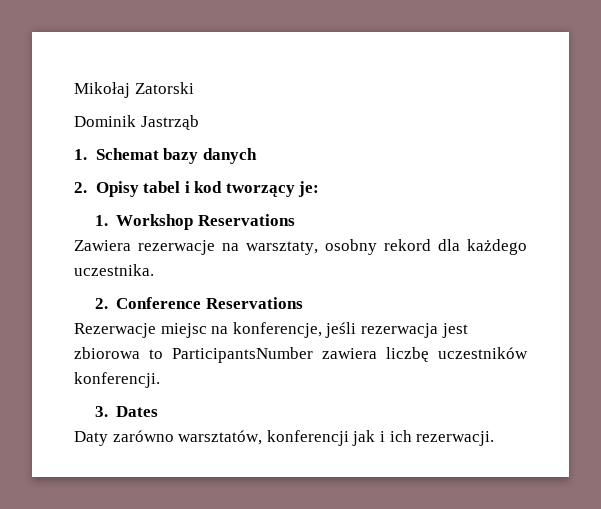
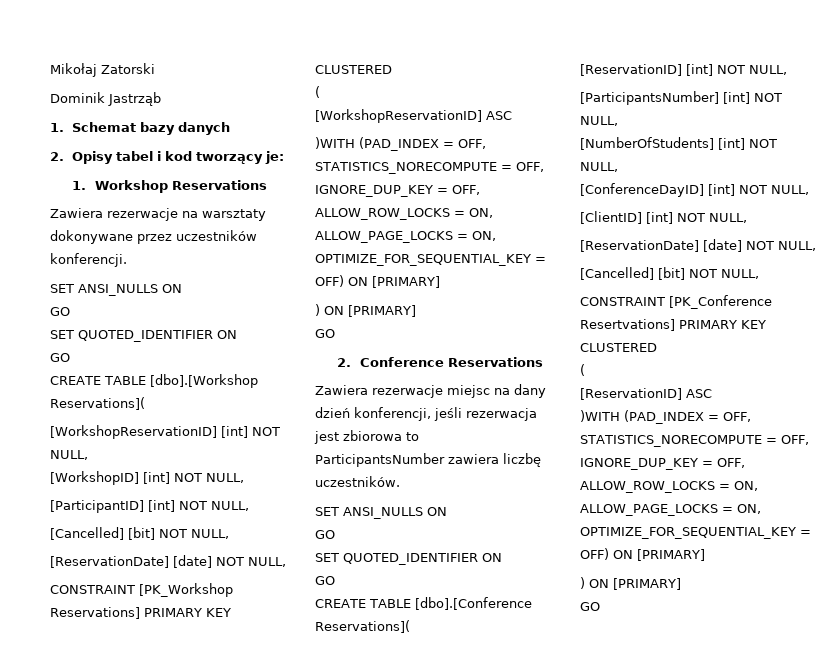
- Zawiera rezerwacje na warsztaty, osobny rekord dla każdego uczestnika.
+ Zawiera rezerwacje na warsztaty dokonywane przez uczestników konferencji.
+ SET ANSI_NULLS ON
+ GO
+ SET QUOTED_IDENTIFIER ON
+ GO
+ CREATE TABLE [dbo].[Workshop Reservations](
+ [WorkshopReservationID] [int] NOT NULL,
+ [WorkshopID] [int] NOT NULL,
+ [ParticipantID] [int] NOT NULL,
+ [Cancelled] [bit] NOT NULL,
+ [ReservationDate] [date] NOT NULL,
+ CONSTRAINT [PK_Workshop Reservations] PRIMARY KEY CLUSTERED
+ (
+ [WorkshopReservationID] ASC
+ )WITH (PAD_INDEX = OFF, STATISTICS_NORECOMPUTE = OFF, IGNORE_DUP_KEY = OFF, ALLOW_ROW_LOCKS = ON, ALLOW_PAGE_LOCKS = ON, OPTIMIZE_FOR_SEQUENTIAL_KEY = OFF) ON [PRIMARY]
+ ) ON [PRIMARY]
+ GO
  2. Conference Reservations
- Rezerwacje miejsc na konferencje, jeśli rezerwacja jest zbiorowa to ParticipantsNumber zawiera liczbę uczestników konferencji.
- 3. Dates
- Daty zarówno warsztatów, konferencji jak i ich rezerwacji.
+ Zawiera rezerwacje miejsc na dany dzień konferencji, jeśli rezerwacja jest zbiorowa to ParticipantsNumber zawiera liczbę uczestników.
+ SET ANSI_NULLS ON
+ GO
+ SET QUOTED_IDENTIFIER ON
+ GO
+ CREATE TABLE [dbo].[Conference Reservations](
+ [ReservationID] [int] NOT NULL,
+ [ParticipantsNumber] [int] NOT NULL,
+ [NumberOfStudents] [int] NOT NULL,
+ [ConferenceDayID] [int] NOT NULL,
+ [ClientID] [int] NOT NULL,
+ [ReservationDate] [date] NOT NULL,
+ [Cancelled] [bit] NOT NULL,
+ CONSTRAINT [PK_Conference Resertvations] PRIMARY KEY CLUSTERED
+ (
+ [ReservationID] ASC
+ )WITH (PAD_INDEX = OFF, STATISTICS_NORECOMPUTE = OFF, IGNORE_DUP_KEY = OFF, ALLOW_ROW_LOCKS = ON, ALLOW_PAGE_LOCKS = ON, OPTIMIZE_FOR_SEQUENTIAL_KEY = OFF) ON [PRIMARY]
+ ) ON [PRIMARY]
+ GO

